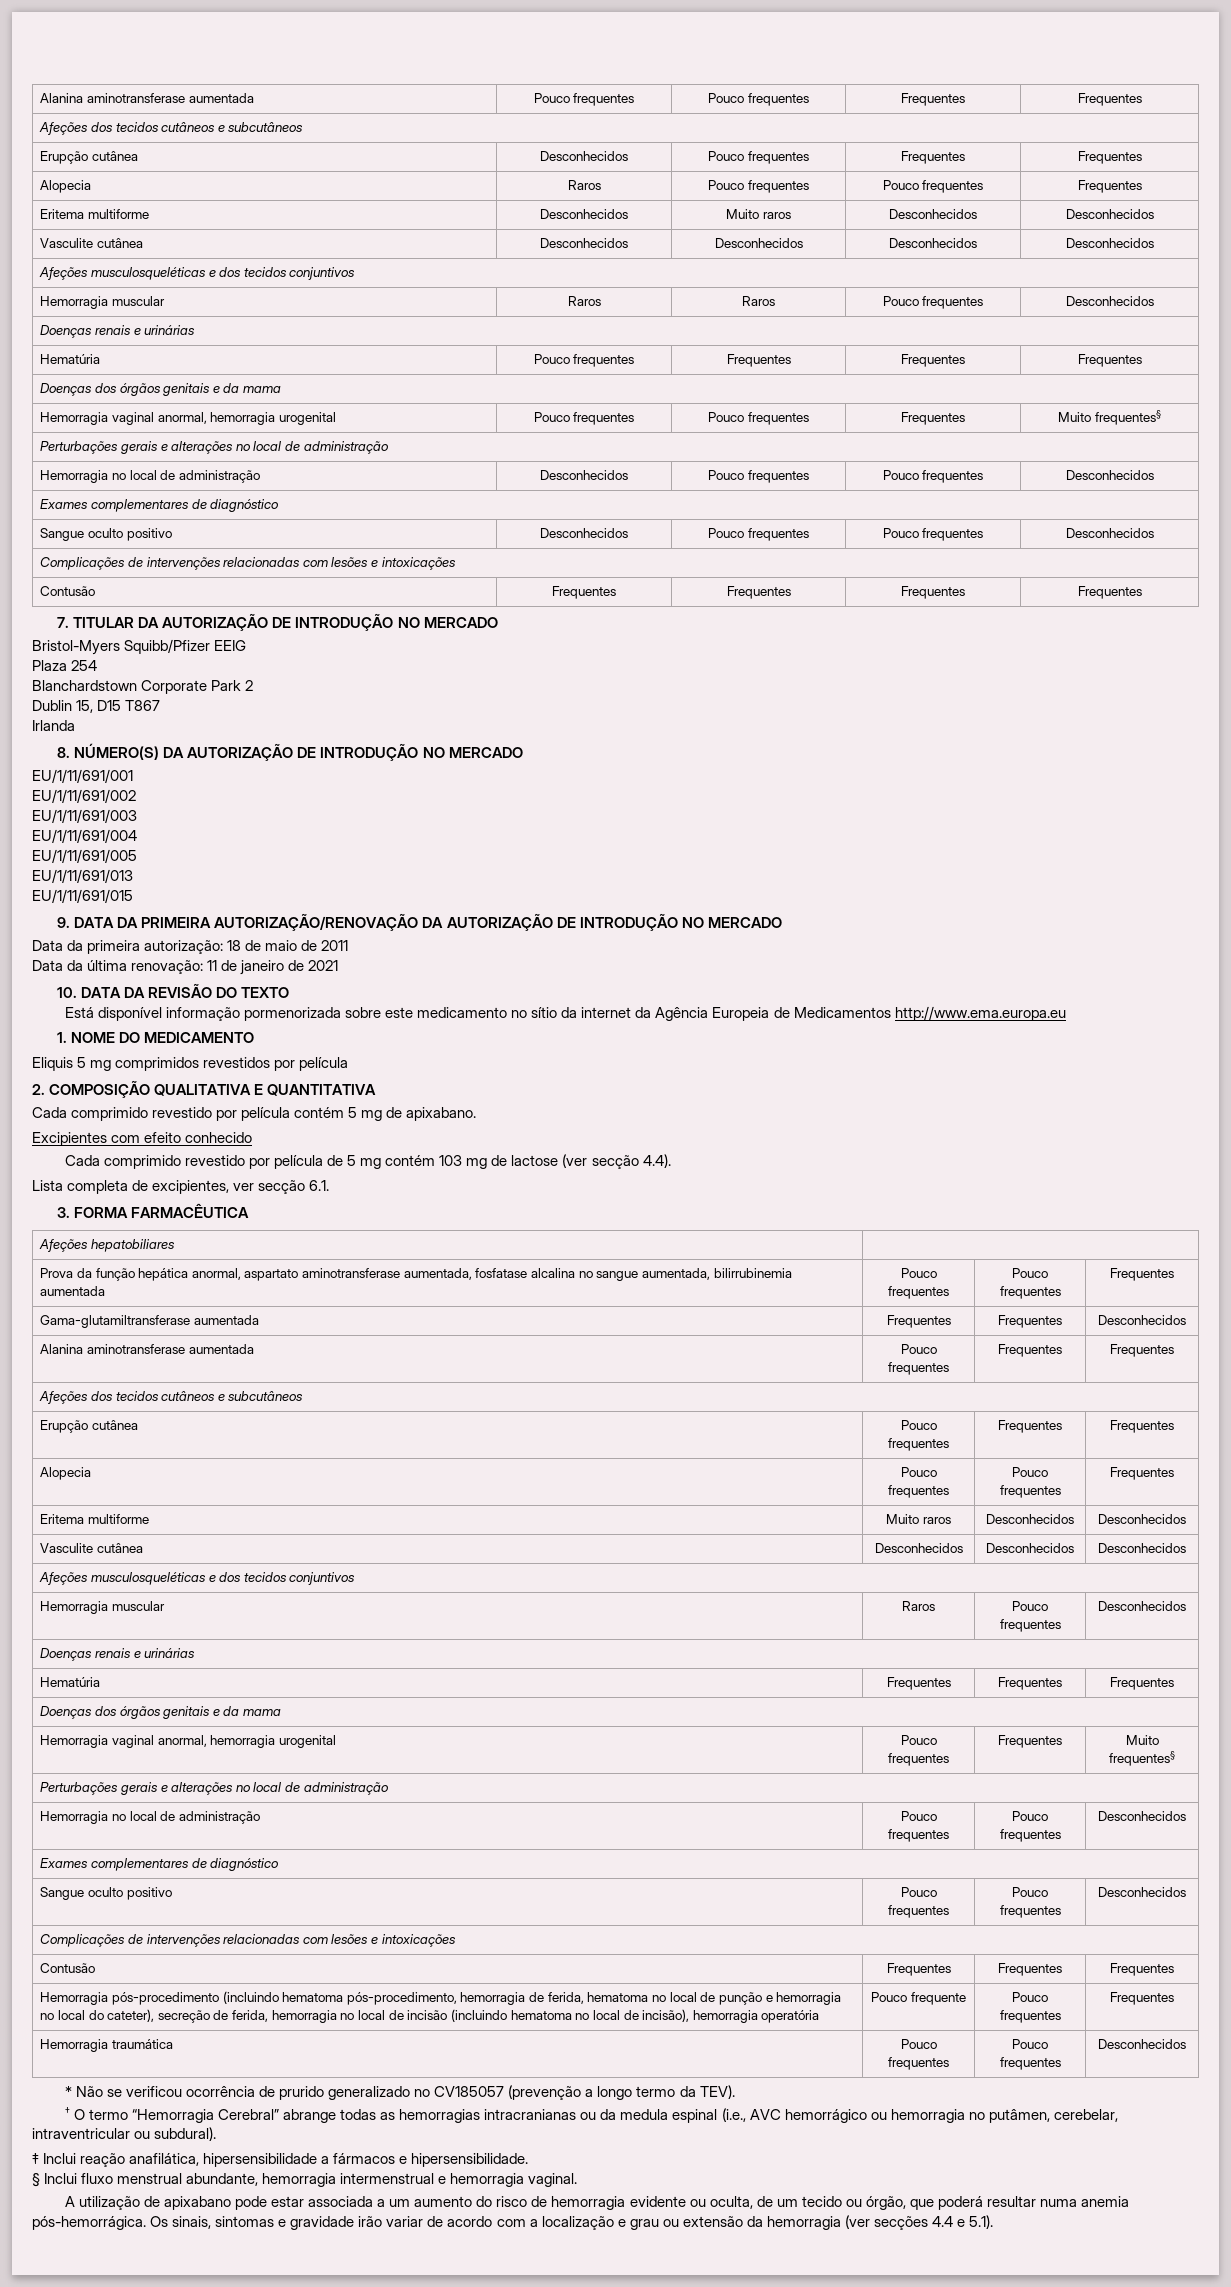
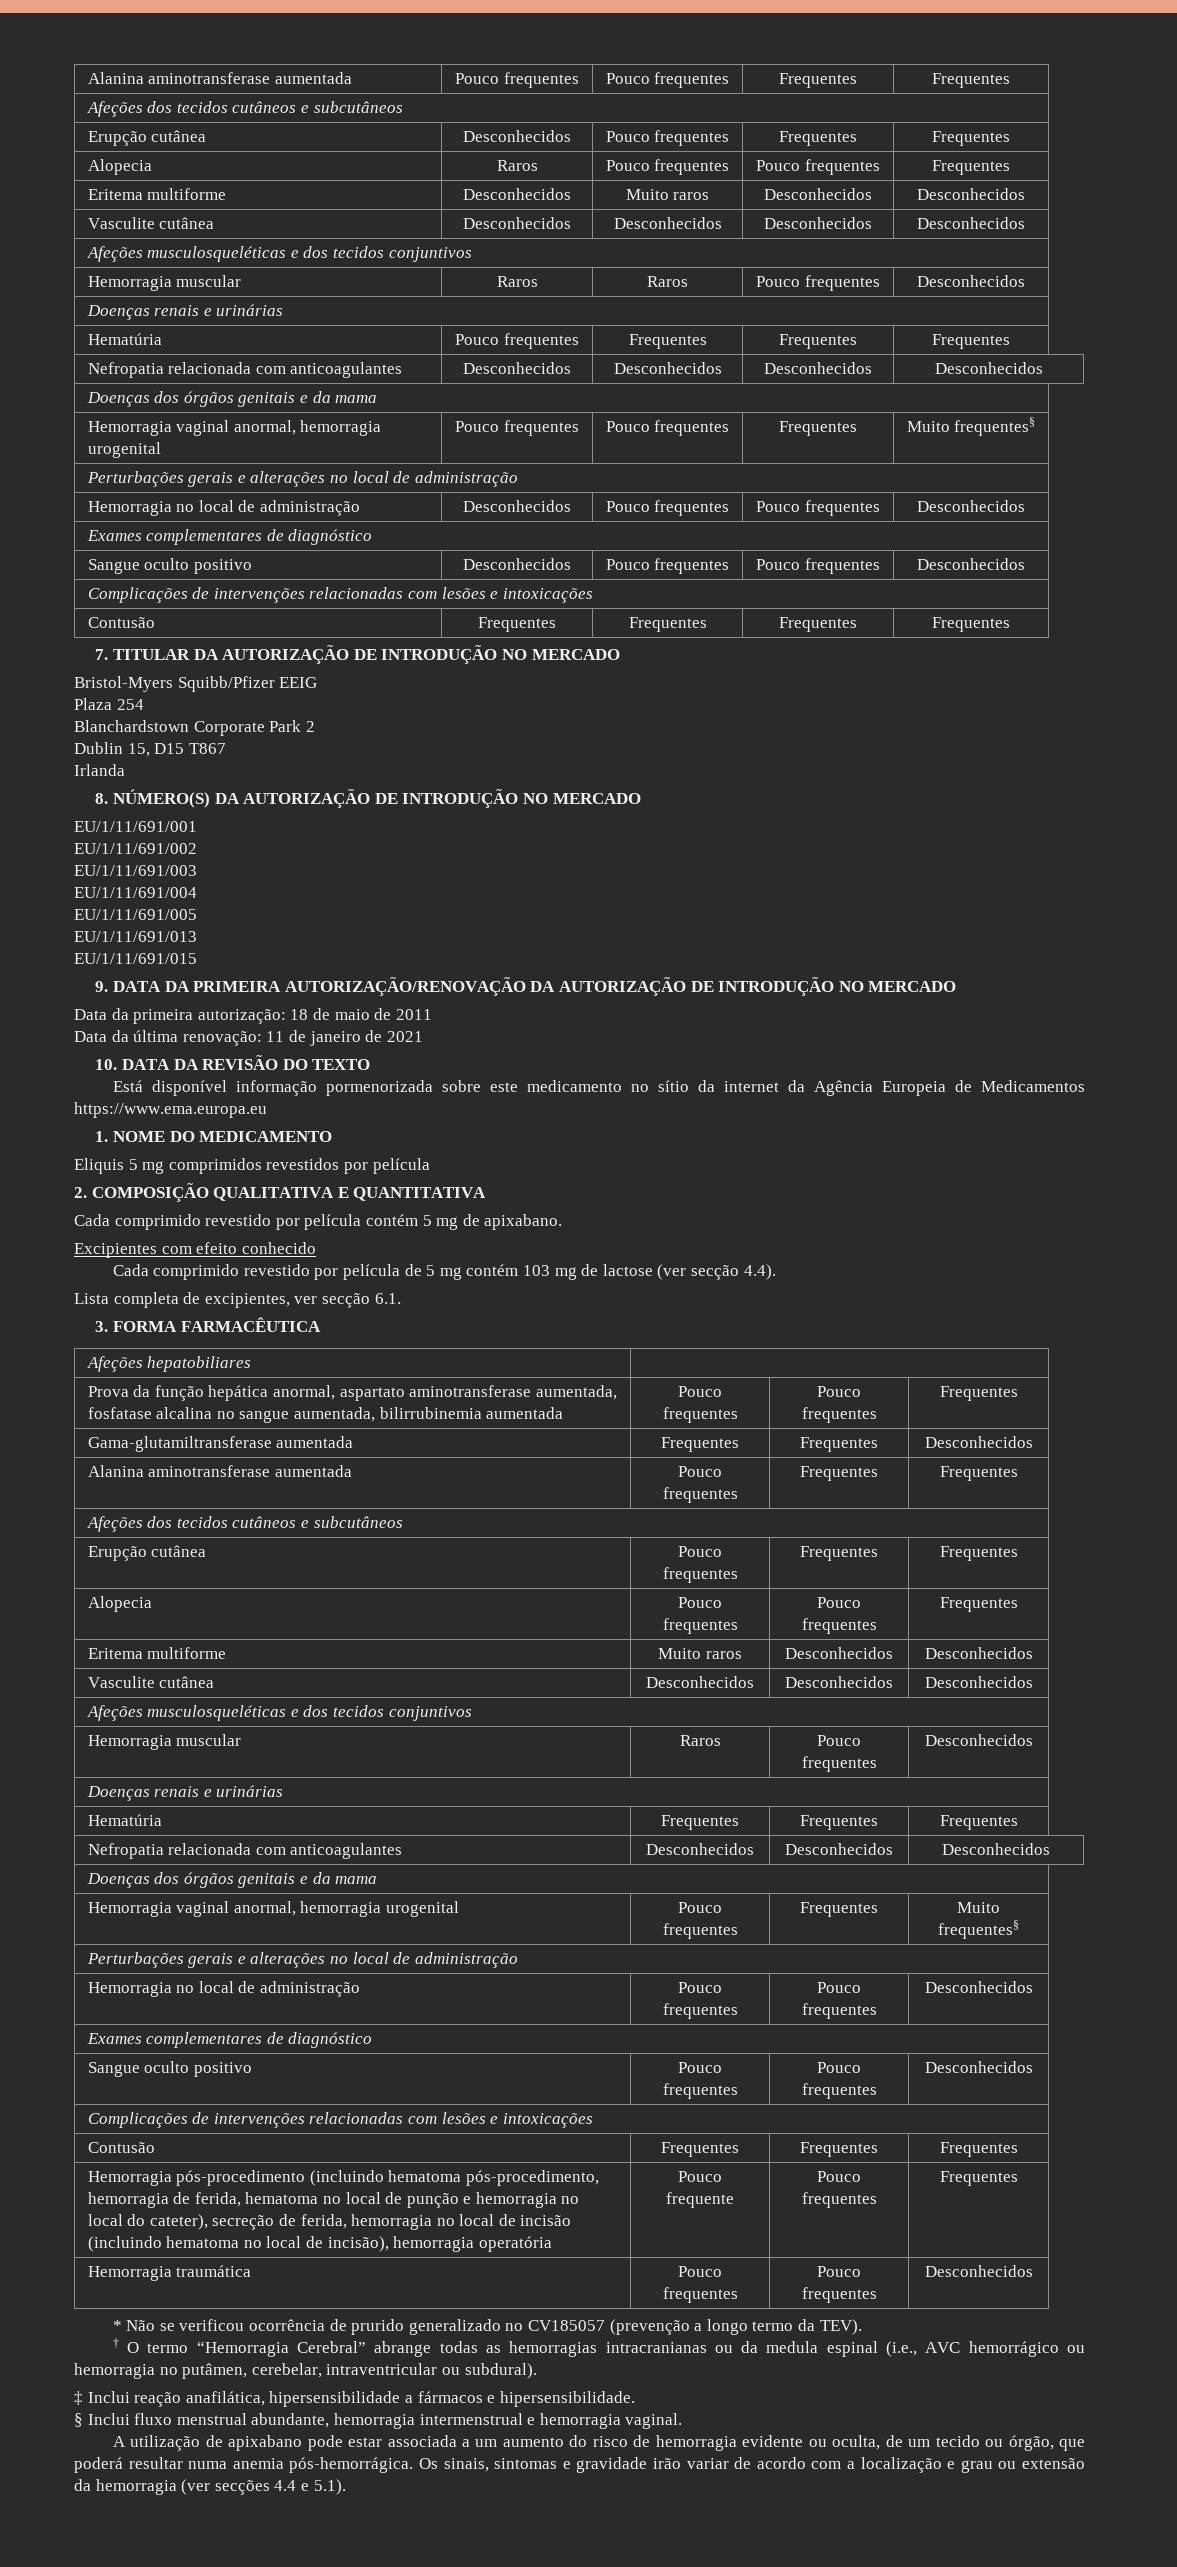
+ Nefropatia relacionada com anticoagulantes | Desconhecidos | Desconhecidos | Desconhecidos | Desconhecidos
- Está disponível informação pormenorizada sobre este medicamento no sítio da internet da Agência Europeia de Medicamentos http://www.ema.europa.eu
+ Está disponível informação pormenorizada sobre este medicamento no sítio da internet da Agência Europeia de Medicamentos https://www.ema.europa.eu
  Hematúria | Frequentes | Frequentes | Frequentes
+ Nefropatia relacionada com anticoagulantes | Desconhecidos | Desconhecidos | Desconhecidos

